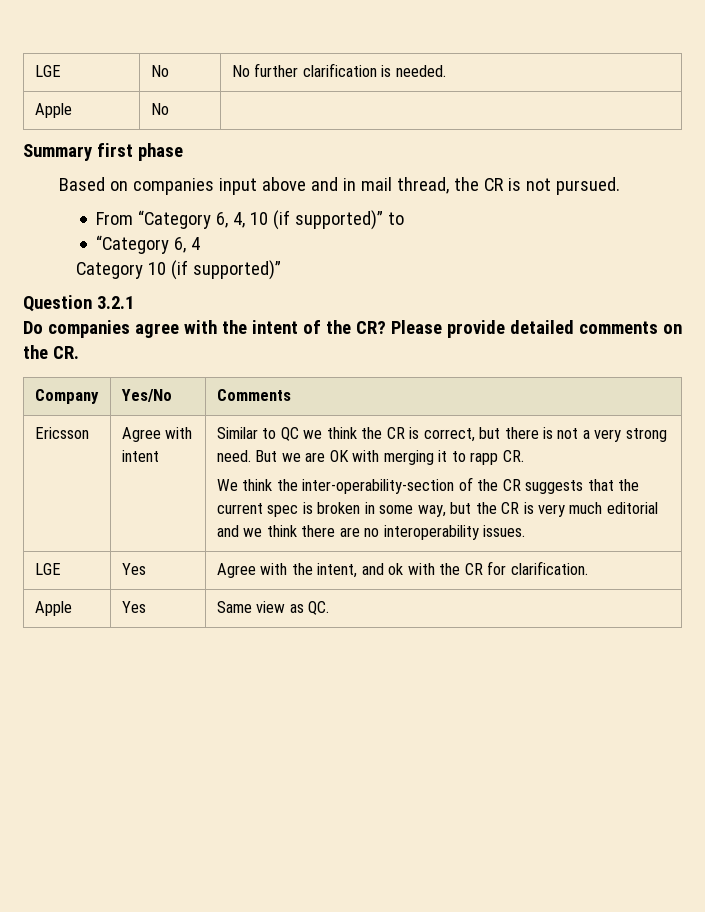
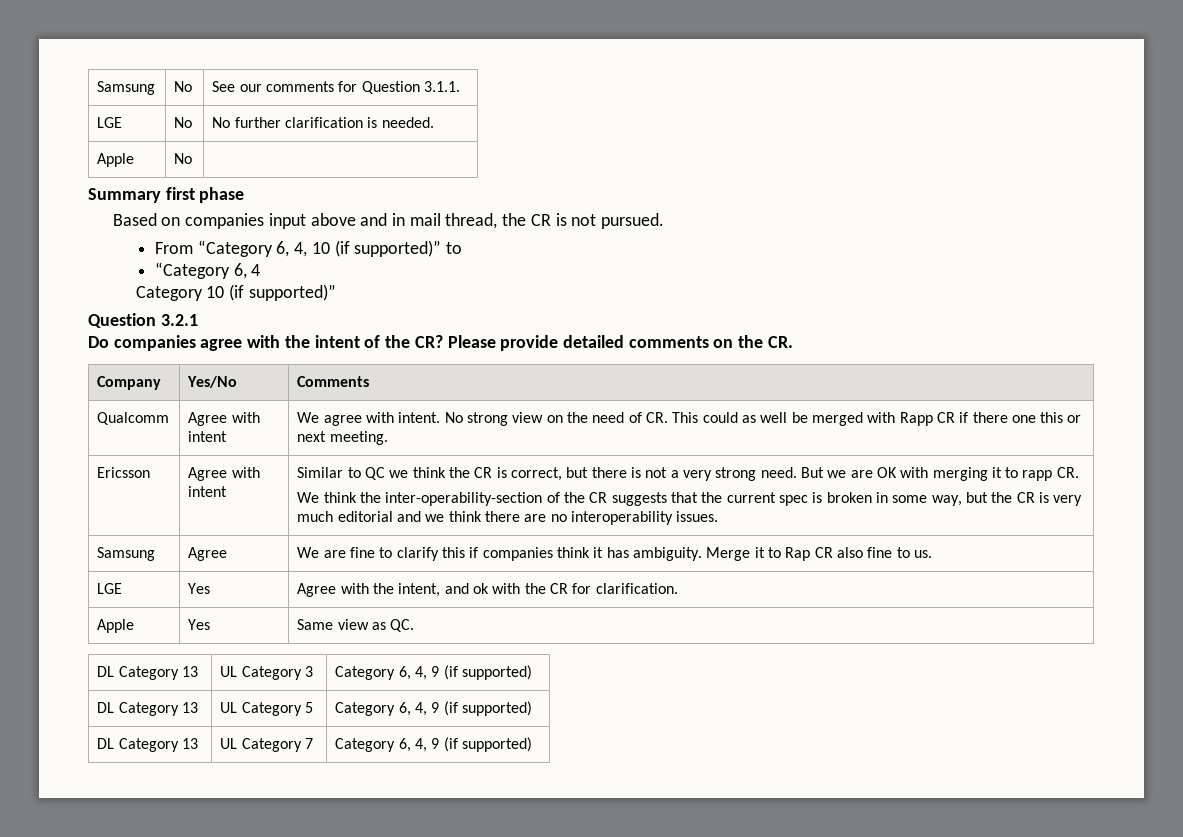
+ Samsung | No | See our comments for Question 3.1.1.
+ Qualcomm | Agree with intent | We agree with intent. No strong view on the need of CR. This could as well be merged with Rapp CR if there one this or next meeting.
+ Samsung | Agree | We are fine to clarify this if companies think it has ambiguity. Merge it to Rap CR also fine to us.
+ DL Category 13 | UL Category 3 | Category 6, 4, 9 (if supported)
+ DL Category 13 | UL Category 5 | Category 6, 4, 9 (if supported)
+ DL Category 13 | UL Category 7 | Category 6, 4, 9 (if supported)

